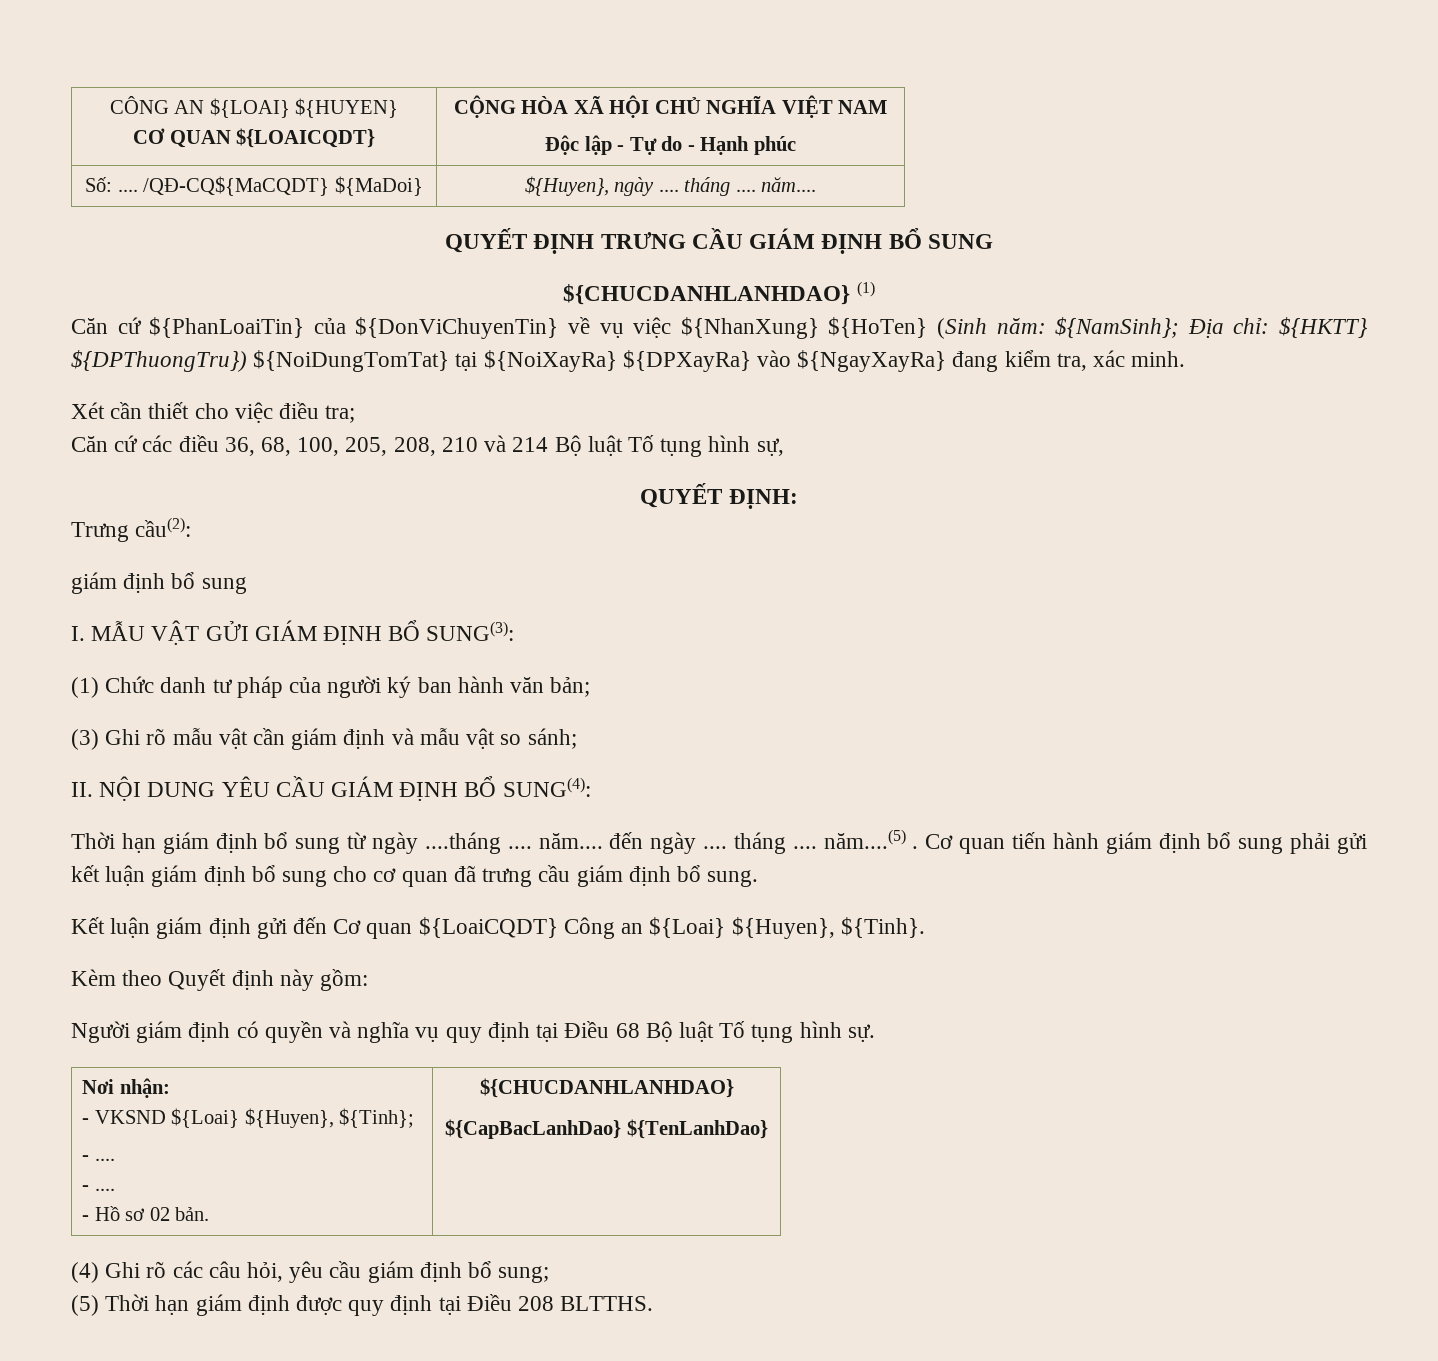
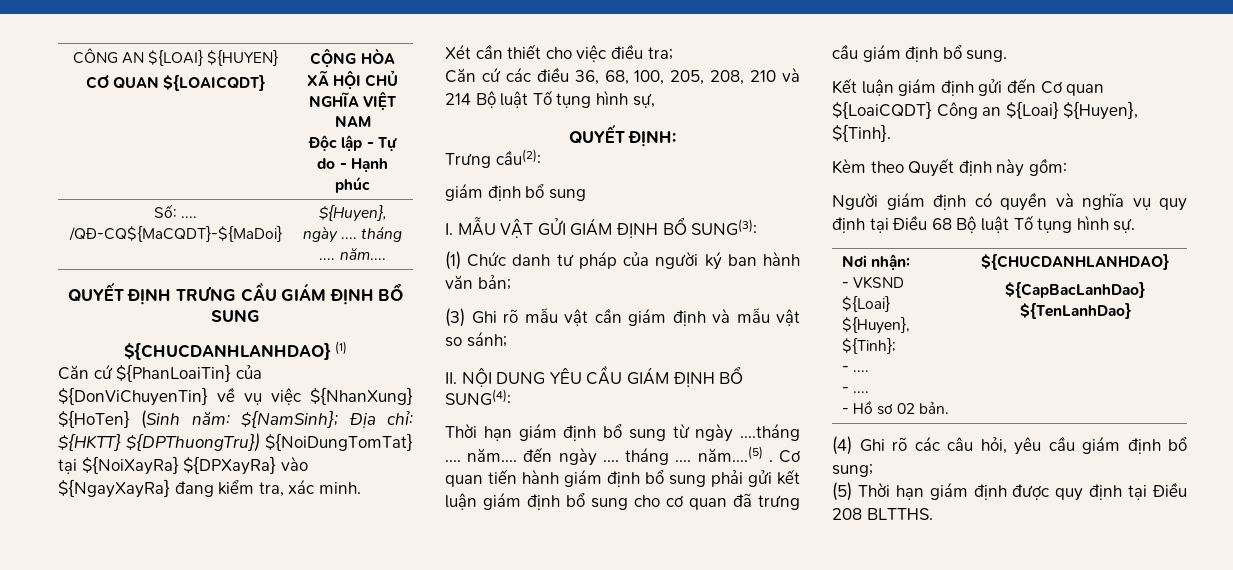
- Số: .... /QĐ-CQ${MaCQDT} ${MaDoi} | ${Huyen}, ngày .... tháng .... năm....
+ Số: .... /QĐ-CQ${MaCQDT}-${MaDoi} | ${Huyen}, ngày .... tháng .... năm....

